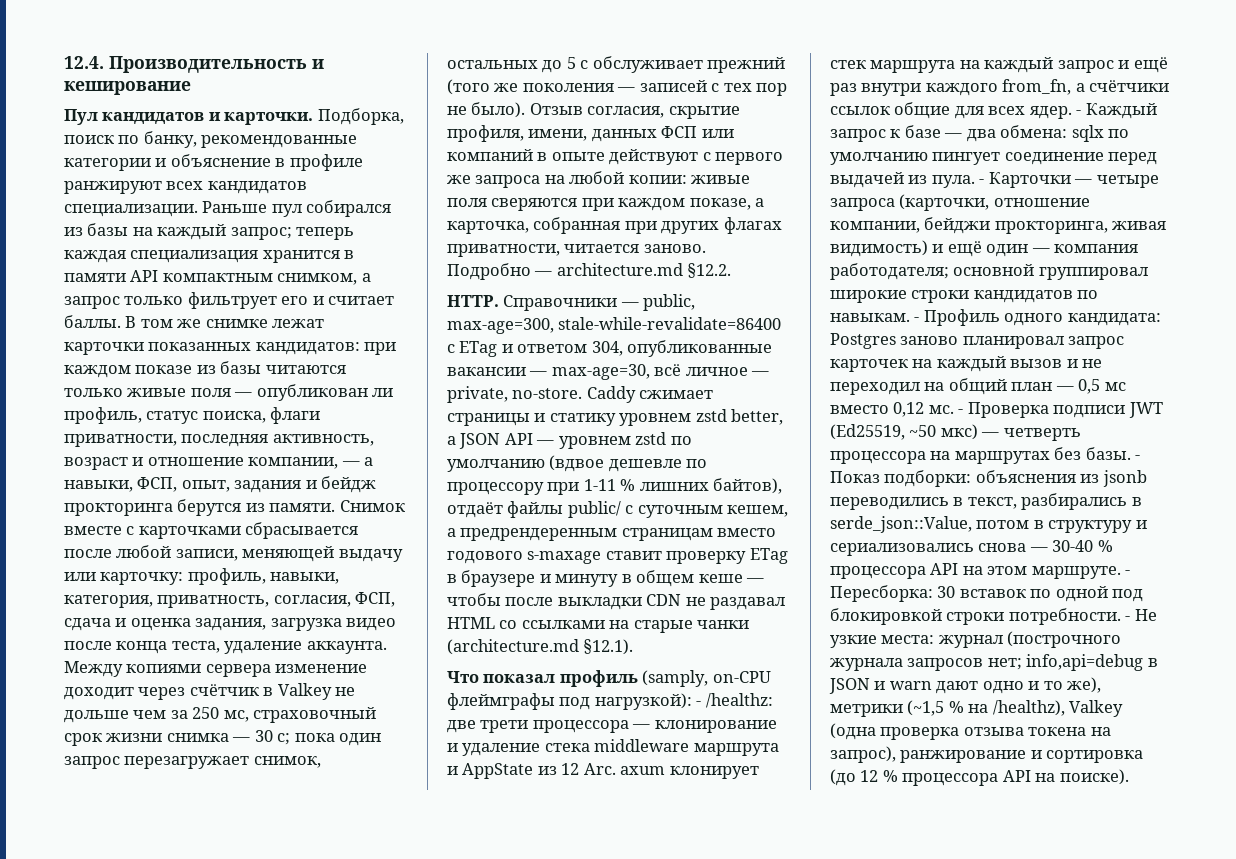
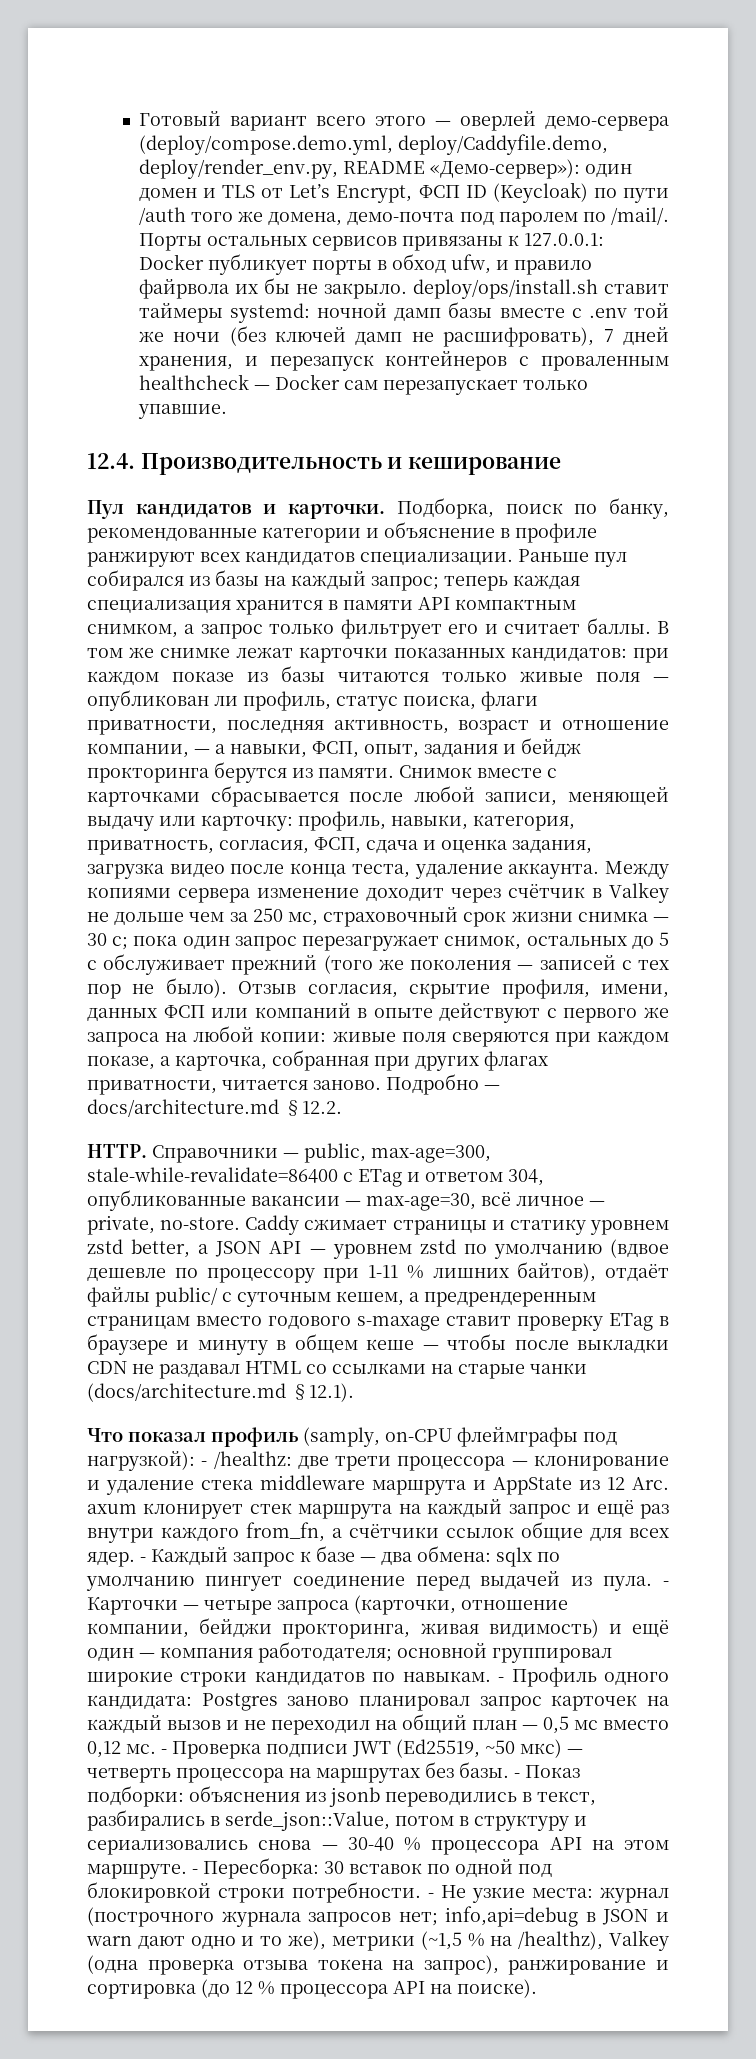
+ Готовый вариант всего этого — оверлей демо-сервера (deploy/compose.demo.yml, deploy/Caddyfile.demo, deploy/render_env.py, README «Демо-сервер»): один домен и TLS от Let’s Encrypt, ФСП ID (Keycloak) по пути /auth того же домена, демо-почта под паролем по /mail/. Порты остальных сервисов привязаны к 127.0.0.1: Docker публикует порты в обход ufw, и правило файрвола их бы не закрыло. deploy/ops/install.sh ставит таймеры systemd: ночной дамп базы вместе с .env той же ночи (без ключей дамп не расшифровать), 7 дней хранения, и перезапуск контейнеров с проваленным healthcheck — Docker сам перезапускает только упавшие.
- Подробно — architecture.md §12.2.
+ Подробно — docs/architecture.md §12.2.
- Caddy сжимает страницы и статику уровнем zstd better, а JSON API — уровнем zstd по умолчанию (вдвое дешевле по процессору при 1-11 % лишних байтов), отдаёт файлы public/ с суточным кешем, а предрендеренным страницам вместо годового s-maxage ставит проверку ETag в браузере и минуту в общем кеше — чтобы после выкладки CDN не раздавал HTML со ссылками на старые чанки (architecture.md §12.1).
+ Caddy сжимает страницы и статику уровнем zstd better, а JSON API — уровнем zstd по умолчанию (вдвое дешевле по процессору при 1-11 % лишних байтов), отдаёт файлы public/ с суточным кешем, а предрендеренным страницам вместо годового s-maxage ставит проверку ETag в браузере и минуту в общем кеше — чтобы после выкладки CDN не раздавал HTML со ссылками на старые чанки (docs/architecture.md §12.1).

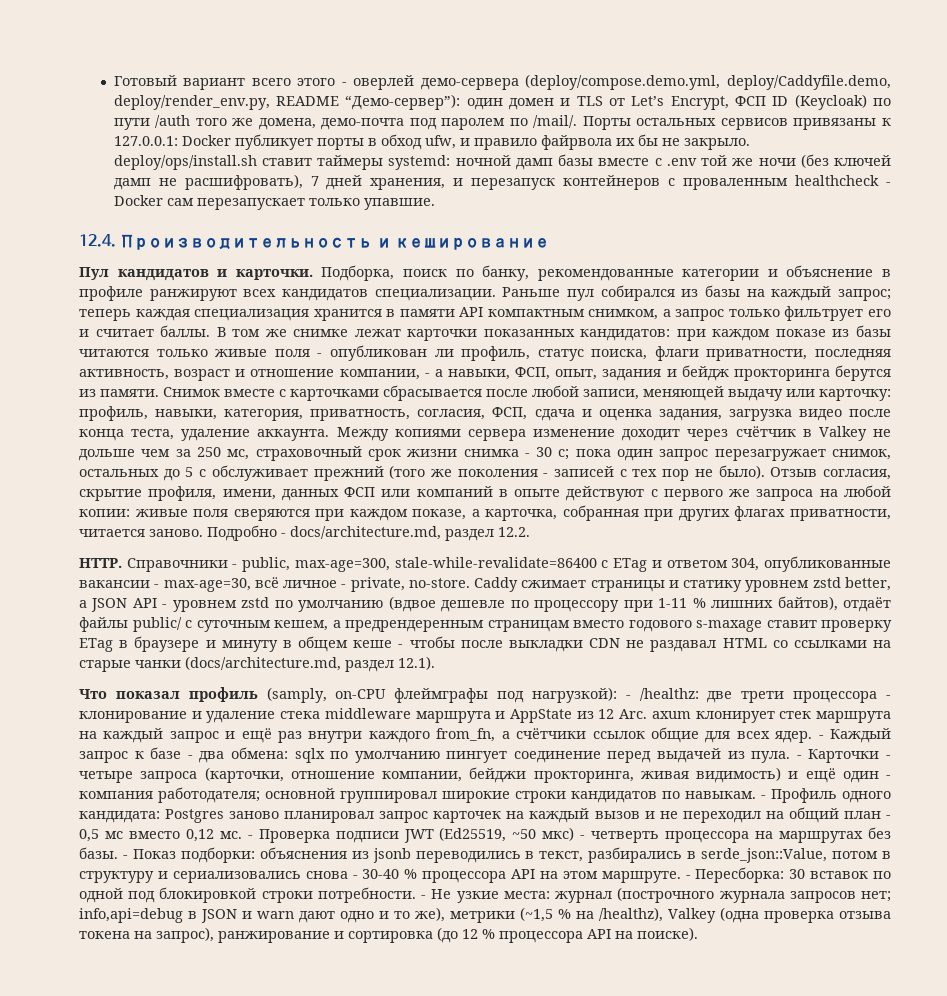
- Готовый вариант всего этого — оверлей демо-сервера (deploy/compose.demo.yml, deploy/Caddyfile.demo, deploy/render_env.py, README «Демо-сервер»): один домен и TLS от Let’s Encrypt, ФСП ID (Keycloak) по пути /auth того же домена, демо-почта под паролем по /mail/.
+ Готовый вариант всего этого - оверлей демо-сервера (deploy/compose.demo.yml, deploy/Caddyfile.demo, deploy/render_env.py, README “Демо-сервер”): один домен и TLS от Let’s Encrypt, ФСП ID (Keycloak) по пути /auth того же домена, демо-почта под паролем по /mail/.
- Порты остальных сервисов привязаны к 127.0.0.1: Docker публикует порты в обход ufw, и правило файрвола их бы не закрыло. deploy/ops/install.sh ставит таймеры systemd: ночной дамп базы вместе с .env той же ночи (без ключей дамп не расшифровать), 7 дней хранения, и перезапуск контейнеров с проваленным healthcheck — Docker сам перезапускает только упавшие.
+ Порты остальных сервисов привязаны к 127.0.0.1: Docker публикует порты в обход ufw, и правило файрвола их бы не закрыло. deploy/ops/install.sh ставит таймеры systemd: ночной дамп базы вместе с .env той же ночи (без ключей дамп не расшифровать), 7 дней хранения, и перезапуск контейнеров с проваленным healthcheck - Docker сам перезапускает только упавшие.
- В том же снимке лежат карточки показанных кандидатов: при каждом показе из базы читаются только живые поля — опубликован ли профиль, статус поиска, флаги приватности, последняя активность, возраст и отношение компании, — а навыки, ФСП, опыт, задания и бейдж прокторинга берутся из памяти.
+ В том же снимке лежат карточки показанных кандидатов: при каждом показе из базы читаются только живые поля - опубликован ли профиль, статус поиска, флаги приватности, последняя активность, возраст и отношение компании, - а навыки, ФСП, опыт, задания и бейдж прокторинга берутся из памяти.
- Между копиями сервера изменение доходит через счётчик в Valkey не дольше чем за 250 мс, страховочный срок жизни снимка — 30 с; пока один запрос перезагружает снимок, остальных до 5 с обслуживает прежний (того же поколения — записей с тех пор не было).
+ Между копиями сервера изменение доходит через счётчик в Valkey не дольше чем за 250 мс, страховочный срок жизни снимка - 30 с; пока один запрос перезагружает снимок, остальных до 5 с обслуживает прежний (того же поколения - записей с тех пор не было).
- Подробно — docs/architecture.md §12.2.
+ Подробно - docs/architecture.md, раздел 12.2.
- Справочники — public, max-age=300, stale-while-revalidate=86400 с ETag и ответом 304, опубликованные вакансии — max-age=30, всё личное — private, no-store.
+ Справочники - public, max-age=300, stale-while-revalidate=86400 с ETag и ответом 304, опубликованные вакансии - max-age=30, всё личное - private, no-store.
- Caddy сжимает страницы и статику уровнем zstd better, а JSON API — уровнем zstd по умолчанию (вдвое дешевле по процессору при 1-11 % лишних байтов), отдаёт файлы public/ с суточным кешем, а предрендеренным страницам вместо годового s-maxage ставит проверку ETag в браузере и минуту в общем кеше — чтобы после выкладки CDN не раздавал HTML со ссылками на старые чанки (docs/architecture.md §12.1).
+ Caddy сжимает страницы и статику уровнем zstd better, а JSON API - уровнем zstd по умолчанию (вдвое дешевле по процессору при 1-11 % лишних байтов), отдаёт файлы public/ с суточным кешем, а предрендеренным страницам вместо годового s-maxage ставит проверку ETag в браузере и минуту в общем кеше - чтобы после выкладки CDN не раздавал HTML со ссылками на старые чанки (docs/architecture.md, раздел 12.1).
- Что показал профиль (samply, on-CPU флеймграфы под нагрузкой): - /healthz: две трети процессора — клонирование и удаление стека middleware маршрута и AppState из 12 Arc. axum клонирует стек маршрута на каждый запрос и ещё раз внутри каждого from_fn, а счётчики ссылок общие для всех ядер.
+ Что показал профиль (samply, on-CPU флеймграфы под нагрузкой): - /healthz: две трети процессора - клонирование и удаление стека middleware маршрута и AppState из 12 Arc. axum клонирует стек маршрута на каждый запрос и ещё раз внутри каждого from_fn, а счётчики ссылок общие для всех ядер.
- - Каждый запрос к базе — два обмена: sqlx по умолчанию пингует соединение перед выдачей из пула.
+ - Каждый запрос к базе - два обмена: sqlx по умолчанию пингует соединение перед выдачей из пула.
- - Карточки — четыре запроса (карточки, отношение компании, бейджи прокторинга, живая видимость) и ещё один — компания работодателя; основной группировал широкие строки кандидатов по навыкам.
+ - Карточки - четыре запроса (карточки, отношение компании, бейджи прокторинга, живая видимость) и ещё один - компания работодателя; основной группировал широкие строки кандидатов по навыкам.
- - Профиль одного кандидата: Postgres заново планировал запрос карточек на каждый вызов и не переходил на общий план — 0,5 мс вместо 0,12 мс.
+ - Профиль одного кандидата: Postgres заново планировал запрос карточек на каждый вызов и не переходил на общий план - 0,5 мс вместо 0,12 мс.
- - Проверка подписи JWT (Ed25519, ~50 мкс) — четверть процессора на маршрутах без базы.
+ - Проверка подписи JWT (Ed25519, ~50 мкс) - четверть процессора на маршрутах без базы.
- - Показ подборки: объяснения из jsonb переводились в текст, разбирались в serde_json::Value, потом в структуру и сериализовались снова — 30-40 % процессора API на этом маршруте.
+ - Показ подборки: объяснения из jsonb переводились в текст, разбирались в serde_json::Value, потом в структуру и сериализовались снова - 30-40 % процессора API на этом маршруте.

